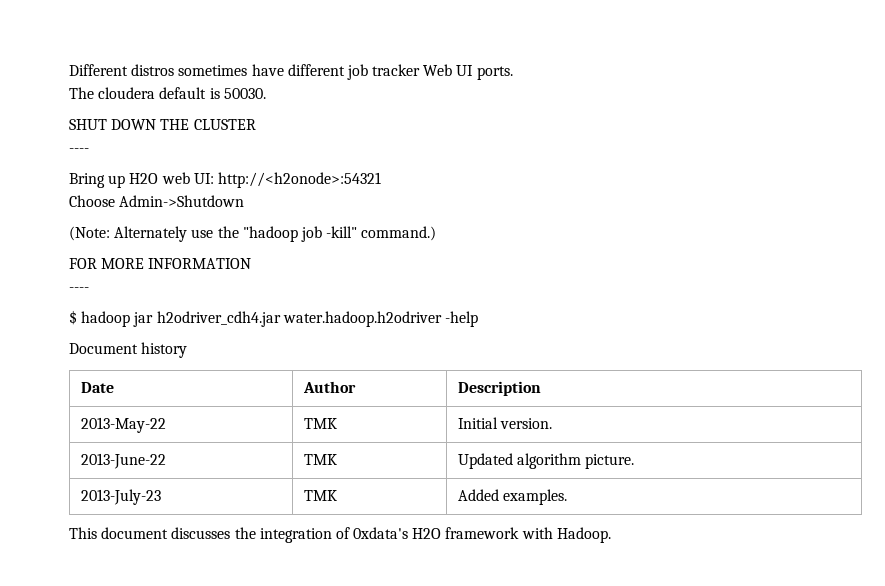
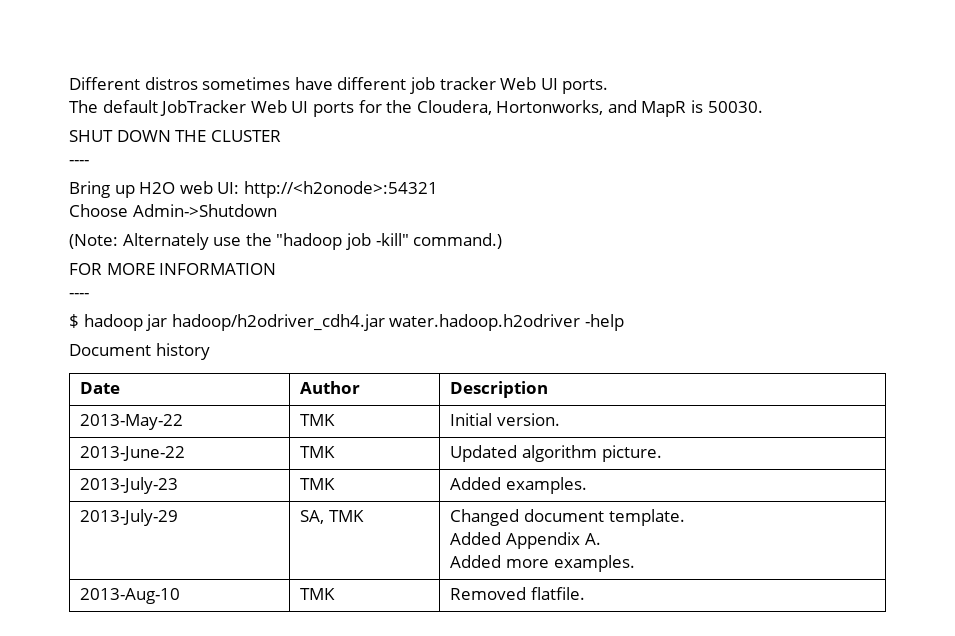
- The cloudera default is 50030.
+ The default JobTracker Web UI ports for the Cloudera, Hortonworks, and MapR is 50030.
- $ hadoop jar h2odriver_cdh4.jar water.hadoop.h2odriver -help
+ $ hadoop jar hadoop/h2odriver_cdh4.jar water.hadoop.h2odriver -help
- This document discusses the integration of 0xdata's H2O framework with Hadoop.
+ 2013-July-29 | SA, TMK | Changed document template.
+ Added Appendix A.
+ Added more examples.
+ 2013-Aug-10 | TMK | Removed flatfile.

